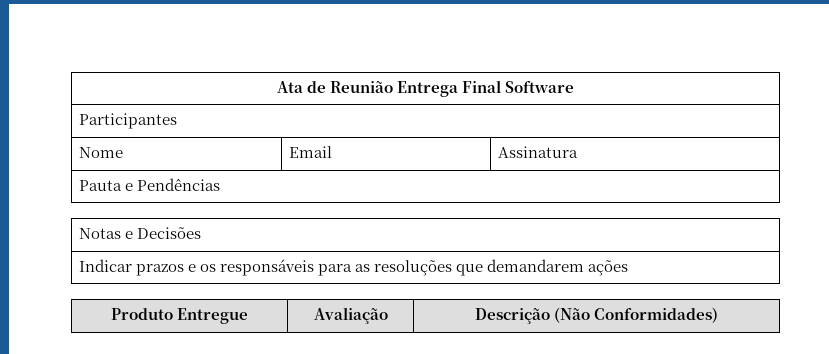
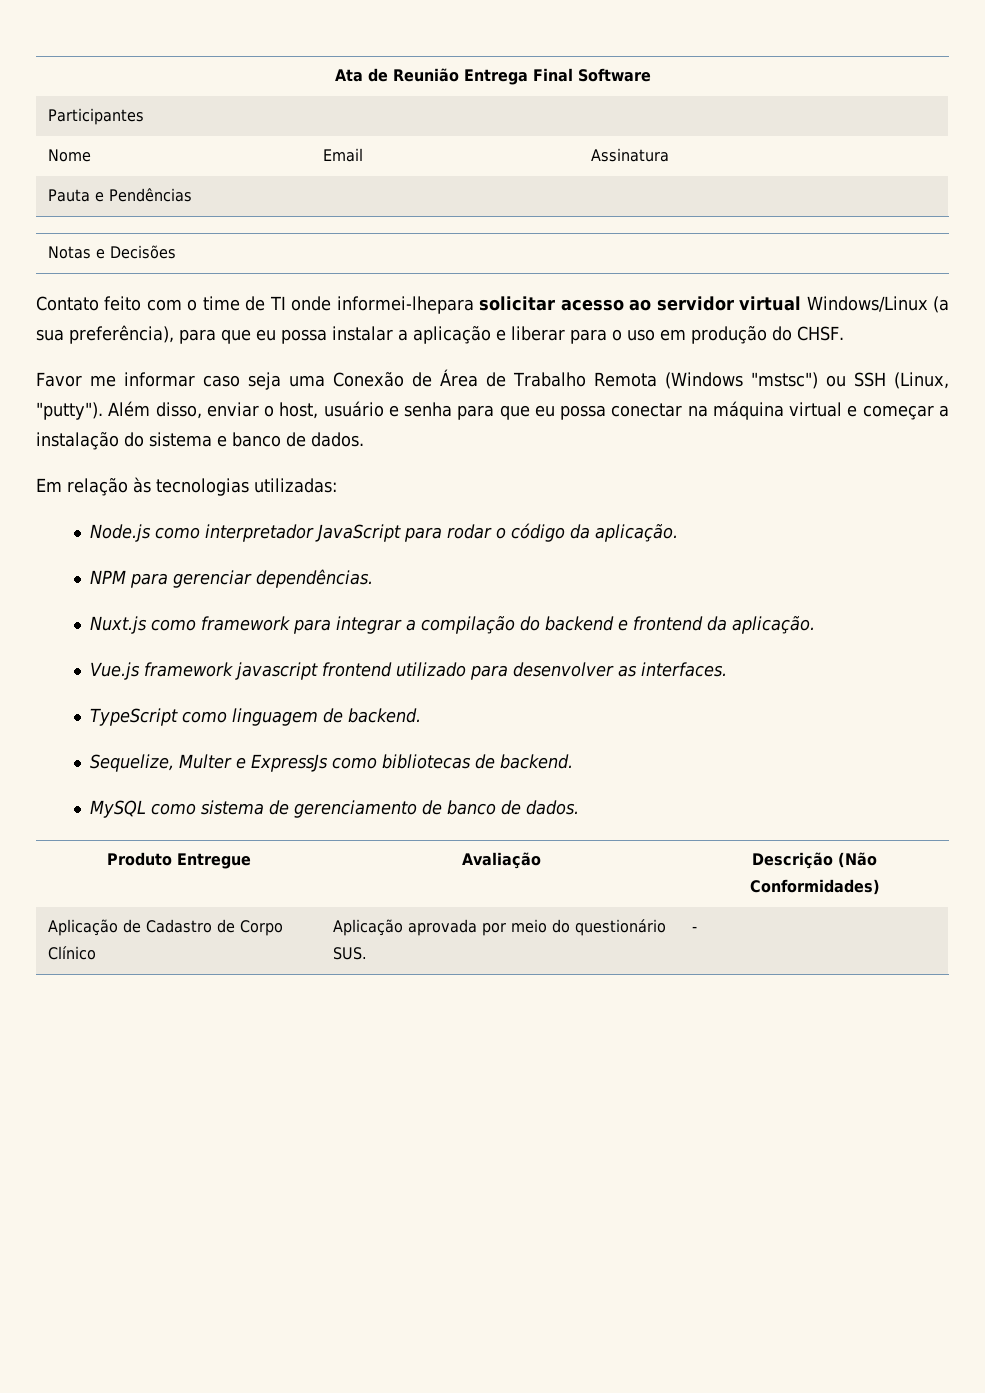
- Indicar prazos e os responsáveis para as resoluções que demandarem ações
+ Contato feito com o time de TI onde informei-lhepara solicitar acesso ao servidor virtual Windows/Linux (a sua preferência), para que eu possa instalar a aplicação e liberar para o uso em produção do CHSF.
+ Favor me informar caso seja uma Conexão de Área de Trabalho Remota (Windows "mstsc") ou SSH (Linux, "putty"). Além disso, enviar o host, usuário e senha para que eu possa conectar na máquina virtual e começar a instalação do sistema e banco de dados.
+ Em relação às tecnologias utilizadas:
+ Node.js como interpretador JavaScript para rodar o código da aplicação.
+ NPM para gerenciar dependências.
+ Nuxt.js como framework para integrar a compilação do backend e frontend da aplicação.
+ Vue.js framework javascript frontend utilizado para desenvolver as interfaces.
+ TypeScript como linguagem de backend.
+ Sequelize, Multer e ExpressJs como bibliotecas de backend.
+ MySQL como sistema de gerenciamento de banco de dados.
+ Aplicação de Cadastro de Corpo Clínico | Aplicação aprovada por meio do questionário SUS. | -

